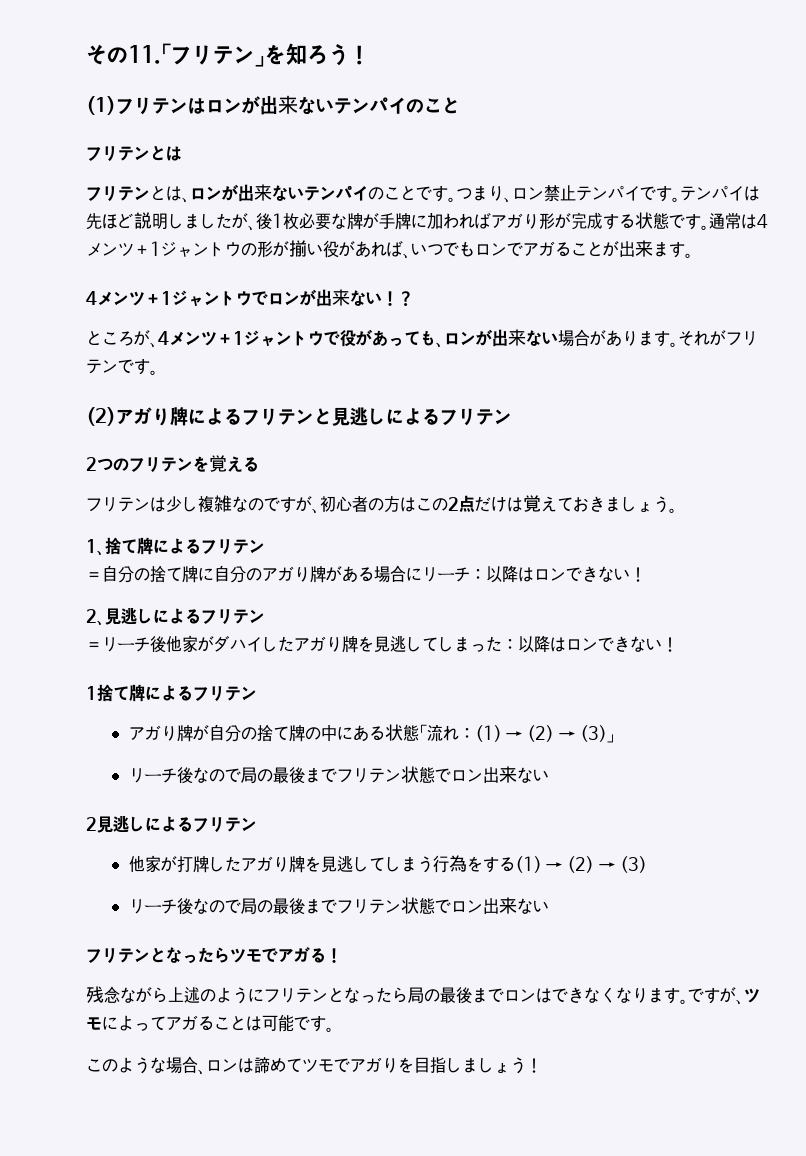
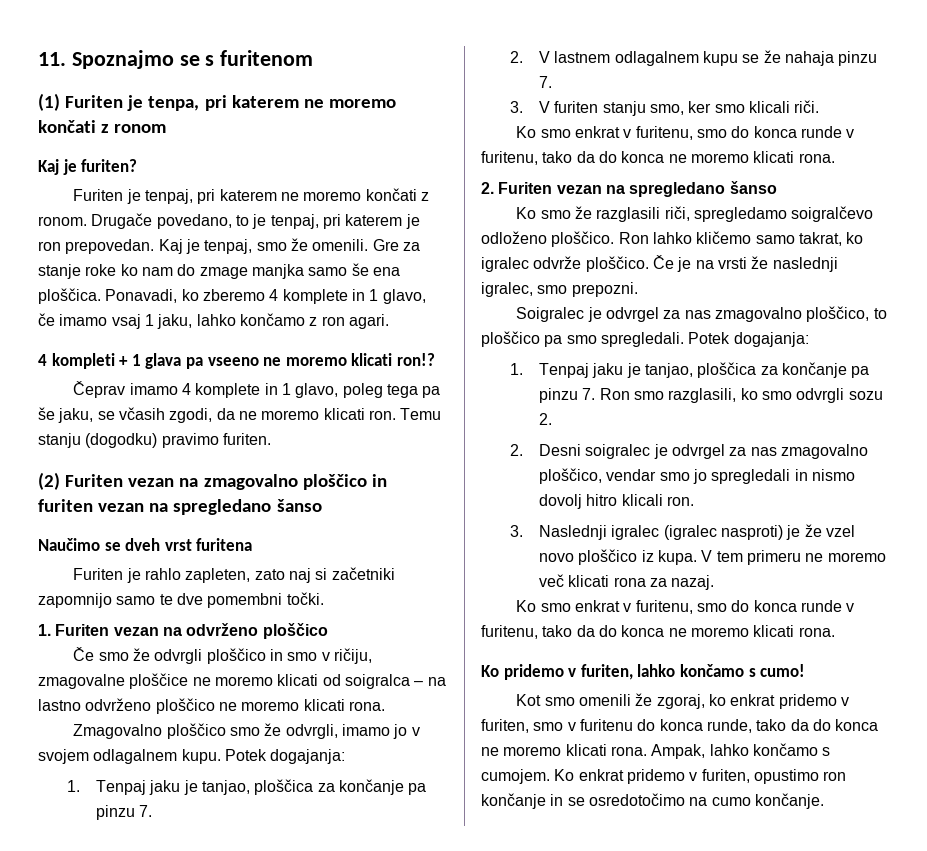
- その11.「フリテン」を知ろう！
- (1)フリテンはロンが出来ないテンパイのこと
- フリテンとは
- フリテンとは、ロンが出来ないテンパイのことです。つまり、ロン禁止テンパイです。テンパイは先ほど説明しましたが、後1枚必要な牌が手牌に加わればアガり形が完成する状態です。通常は4メンツ＋1ジャントウの形が揃い役があれば、いつでもロンでアガることが出来ます。
- 4メンツ＋1ジャントウでロンが出来ない！？
- ところが、4メンツ＋1ジャントウで役があっても、ロンが出来ない場合があります。それがフリテンです。
- (2)アガり牌によるフリテンと見逃しによるフリテン
- 2つのフリテンを覚える
- フリテンは少し複雑なのですが、初心者の方はこの2点だけは覚えておきましょう。
- 1、捨て牌によるフリテン
- ＝自分の捨て牌に自分のアガり牌がある場合にリーチ：以降はロンできない！
- 2、見逃しによるフリテン
- ＝リーチ後他家がダハイしたアガり牌を見逃してしまった：以降はロンできない！
- 1捨て牌によるフリテン
- アガり牌が自分の捨て牌の中にある状態「流れ：(1) → (2) → (3)」
- リーチ後なので局の最後までフリテン状態でロン出来ない
- 2見逃しによるフリテン
- 他家が打牌したアガり牌を見逃してしまう行為をする(1) → (2) → (3)
- リーチ後なので局の最後までフリテン状態でロン出来ない
- フリテンとなったらツモでアガる！
- 残念ながら上述のようにフリテンとなったら局の最後までロンはできなくなります。ですが、ツモによってアガることは可能です。
- このような場合、ロンは諦めてツモでアガりを目指しましょう！
+ 11. Spoznajmo se s furitenom
+ (1) Furiten je tenpa, pri katerem ne moremo končati z ronom
+ Kaj je furiten?
+ Furiten je tenpaj, pri katerem ne moremo končati z ronom. Drugače povedano, to je tenpaj, pri katerem je ron prepovedan. Kaj je tenpaj, smo že omenili. Gre za stanje roke ko nam do zmage manjka samo še ena ploščica. Ponavadi, ko zberemo 4 komplete in 1 glavo, če imamo vsaj 1 jaku, lahko končamo z ron agari.
+ 4 kompleti + 1 glava pa vseeno ne moremo klicati ron!?
+ Čeprav imamo 4 komplete in 1 glavo, poleg tega pa še jaku, se včasih zgodi, da ne moremo klicati ron. Temu stanju (dogodku) pravimo furiten.
+ (2) Furiten vezan na zmagovalno ploščico in furiten vezan na spregledano šanso
+ Naučimo se dveh vrst furitena
+ Furiten je rahlo zapleten, zato naj si začetniki zapomnijo samo te dve pomembni točki.
+ 1. Furiten vezan na odvrženo ploščico
+ Če smo že odvrgli ploščico in smo v ričiju, zmagovalne ploščice ne moremo klicati od soigralca – na lastno odvrženo ploščico ne moremo klicati rona.
+ Zmagovalno ploščico smo že odvrgli, imamo jo v svojem odlagalnem kupu. Potek dogajanja:
+ 1. Tenpaj jaku je tanjao, ploščica za končanje pa pinzu 7.
+ 2. V lastnem odlagalnem kupu se že nahaja pinzu 7.
+ 3. V furiten stanju smo, ker smo klicali riči.
+ Ko smo enkrat v furitenu, smo do konca runde v furitenu, tako da do konca ne moremo klicati rona.
+ 2. Furiten vezan na spregledano šanso
+ Ko smo že razglasili riči, spregledamo soigralčevo odloženo ploščico. Ron lahko kličemo samo takrat, ko igralec odvrže ploščico. Če je na vrsti že naslednji igralec, smo prepozni.
+ Soigralec je odvrgel za nas zmagovalno ploščico, to ploščico pa smo spregledali. Potek dogajanja:
+ 1. Tenpaj jaku je tanjao, ploščica za končanje pa pinzu 7. Ron smo razglasili, ko smo odvrgli sozu 2.
+ 2. Desni soigralec je odvrgel za nas zmagovalno ploščico, vendar smo jo spregledali in nismo dovolj hitro klicali ron.
+ 3. Naslednji igralec (igralec nasproti) je že vzel novo ploščico iz kupa. V tem primeru ne moremo več klicati rona za nazaj.
+ Ko smo enkrat v furitenu, smo do konca runde v furitenu, tako da do konca ne moremo klicati rona.
+ Ko pridemo v furiten, lahko končamo s cumo!
+ Kot smo omenili že zgoraj, ko enkrat pridemo v furiten, smo v furitenu do konca runde, tako da do konca ne moremo klicati rona. Ampak, lahko končamo s cumojem. Ko enkrat pridemo v furiten, opustimo ron končanje in se osredotočimo na cumo končanje.

